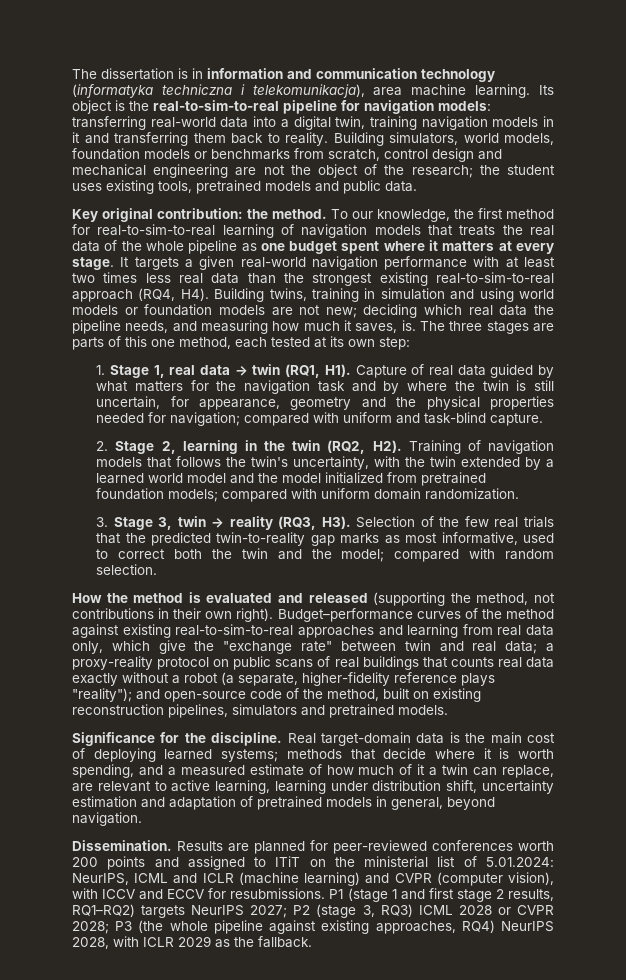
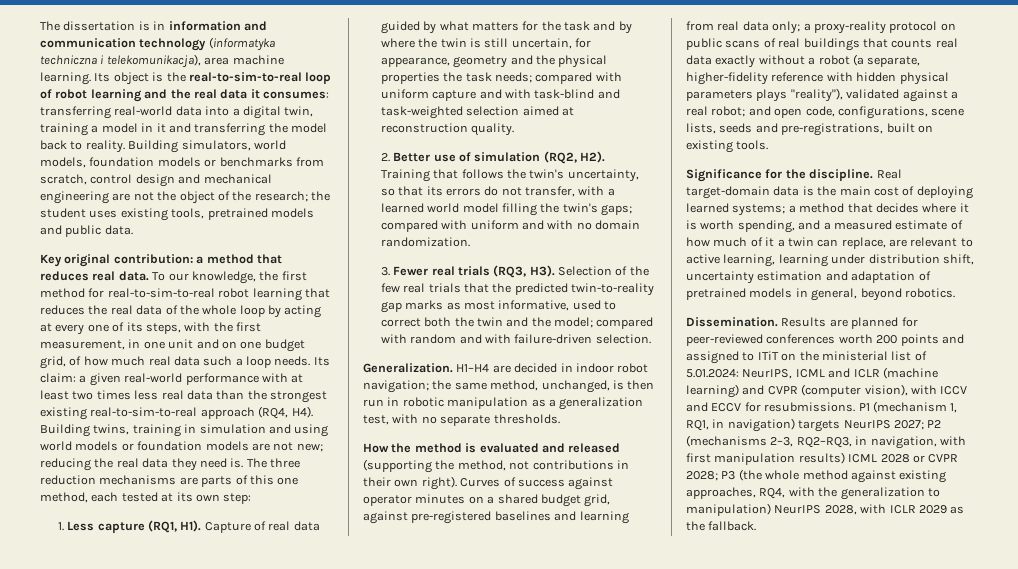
- Its object is the real-to-sim-to-real pipeline for navigation models: transferring real-world data into a digital twin, training navigation models in it and transferring them back to reality.
+ Its object is the real-to-sim-to-real loop of robot learning and the real data it consumes: transferring real-world data into a digital twin, training a model in it and transferring the model back to reality.
- Key original contribution: the method.
+ Key original contribution: a method that reduces real data.
- To our knowledge, the first method for real-to-sim-to-real learning of navigation models that treats the real data of the whole pipeline as one budget spent where it matters at every stage. It targets a given real-world navigation performance with at least two times less real data than the strongest existing real-to-sim-to-real approach (RQ4, H4). Building twins, training in simulation and using world models or foundation models are not new; deciding which real data the pipeline needs, and measuring how much it saves, is.
+ To our knowledge, the first method for real-to-sim-to-real robot learning that reduces the real data of the whole loop by acting at every one of its steps, with the first measurement, in one unit and on one budget grid, of how much real data such a loop needs. Its claim: a given real-world performance with at least two times less real data than the strongest existing real-to-sim-to-real approach (RQ4, H4). Building twins, training in simulation and using world models or foundation models are not new; reducing the real data they need is.
- The three stages are parts of this one method, each tested at its own step:
+ The three reduction mechanisms are parts of this one method, each tested at its own step:
- 1. Stage 1, real data → twin (RQ1, H1). Capture of real data guided by what matters for the navigation task and by where the twin is still uncertain, for appearance, geometry and the physical properties needed for navigation; compared with uniform and task-blind capture.
- 2. Stage 2, learning in the twin (RQ2, H2). Training of navigation models that follows the twin's uncertainty, with the twin extended by a learned world model and the model initialized from pretrained foundation models; compared with uniform domain randomization.
- 3. Stage 3, twin → reality (RQ3, H3). Selection of the few real trials that the predicted twin-to-reality gap marks as most informative, used to correct both the twin and the model;
+ 1. Less capture (RQ1, H1). Capture of real data guided by what matters for the task and by where the twin is still uncertain, for appearance, geometry and the physical properties the task needs; compared with uniform capture and with task-blind and task-weighted selection aimed at reconstruction quality.
+ 2. Better use of simulation (RQ2, H2). Training that follows the twin's uncertainty, so that its errors do not transfer, with a learned world model filling the twin's gaps; compared with uniform and with no domain randomization.
+ 3. Fewer real trials (RQ3, H3). Selection of the few real trials that the predicted twin-to-reality gap marks as most informative, used to correct both the twin and the model;
- compared with random selection.
+ compared with random and with failure-driven selection.
+ Generalization. H1–H4 are decided in indoor robot navigation; the same method, unchanged, is then run in robotic manipulation as a generalization test, with no separate thresholds.
- Budget–performance curves of the method against existing real-to-sim-to-real approaches and learning from real data only, which give the "exchange rate" between twin and real data; a proxy-reality protocol on public scans of real buildings that counts real data exactly without a robot (a separate, higher-fidelity reference plays "reality"); and open-source code of the method, built on existing reconstruction pipelines, simulators and pretrained models.
+ Curves of success against operator minutes on a shared budget grid, against pre-registered baselines and learning from real data only; a proxy-reality protocol on public scans of real buildings that counts real data exactly without a robot (a separate, higher-fidelity reference with hidden physical parameters plays "reality"), validated against a real robot; and open code, configurations, scene lists, seeds and pre-registrations, built on existing tools.
- Real target-domain data is the main cost of deploying learned systems; methods that decide where it is worth spending, and a measured estimate of how much of it a twin can replace, are relevant to active learning, learning under distribution shift, uncertainty estimation and adaptation of pretrained models in general, beyond navigation.
+ Real target-domain data is the main cost of deploying learned systems; a method that decides where it is worth spending, and a measured estimate of how much of it a twin can replace, are relevant to active learning, learning under distribution shift, uncertainty estimation and adaptation of pretrained models in general, beyond robotics.
- P1 (stage 1 and first stage 2 results, RQ1–RQ2) targets NeurIPS 2027; P2 (stage 3, RQ3) ICML 2028 or CVPR 2028; P3 (the whole pipeline against existing approaches, RQ4) NeurIPS 2028, with ICLR 2029 as the fallback.
+ P1 (mechanism 1, RQ1, in navigation) targets NeurIPS 2027; P2 (mechanisms 2–3, RQ2–RQ3, in navigation, with first manipulation results) ICML 2028 or CVPR 2028; P3 (the whole method against existing approaches, RQ4, with the generalization to manipulation) NeurIPS 2028, with ICLR 2029 as the fallback.

